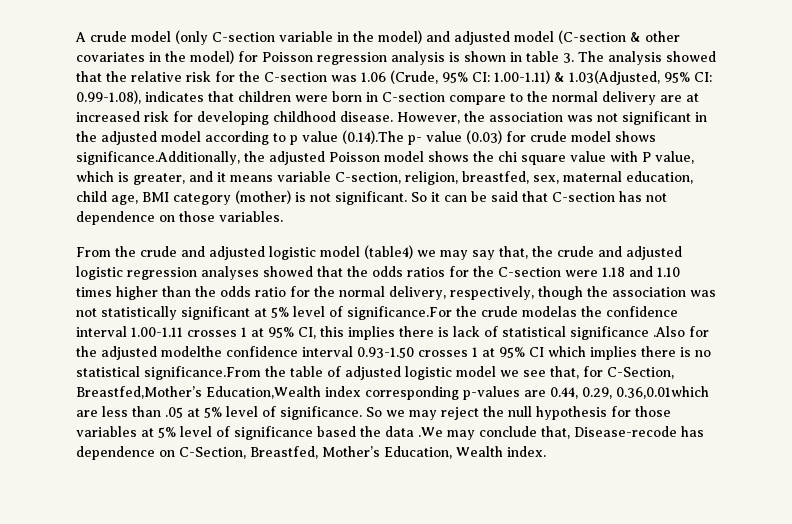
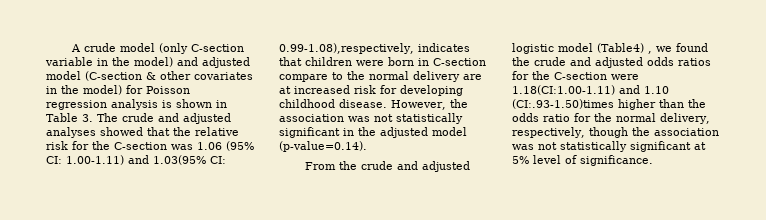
- A crude model (only C-section variable in the model) and adjusted model (C-section & other covariates in the model) for Poisson regression analysis is shown in table 3. The analysis showed that the relative risk for the C-section was 1.06 (Crude, 95% CI: 1.00-1.11) & 1.03(Adjusted, 95% CI: 0.99-1.08), indicates that children were born in C-section compare to the normal delivery are at increased risk for developing childhood disease.
+ A crude model (only C-section variable in the model) and adjusted model (C-section & other covariates in the model) for Poisson regression analysis is shown in Table 3. The crude and adjusted analyses showed that the relative risk for the C-section was 1.06 (95% CI: 1.00-1.11) and 1.03(95% CI: 0.99-1.08),respectively, indicates that children were born in C-section compare to the normal delivery are at increased risk for developing childhood disease.
- However, the association was not significant in the adjusted model according to p value (0.14).The p- value (0.03) for crude model shows significance.Additionally, the adjusted Poisson model shows the chi square value with P value, which is greater, and it means variable C-section, religion, breastfed, sex, maternal education, child age, BMI category (mother) is not significant. So it can be said that C-section has not dependence on those variables.
+ However, the association was not statistically significant in the adjusted model (p-value=0.14).
- From the crude and adjusted logistic model (table4) we may say that, the crude and adjusted logistic regression analyses showed that the odds ratios for the C-section were 1.18 and 1.10 times higher than the odds ratio for the normal delivery, respectively, though the association was not statistically significant at 5% level of significance.For the crude modelas the confidence interval 1.00-1.11 crosses 1 at 95% CI, this implies there is lack of statistical significance .Also for the adjusted modelthe confidence interval 0.93-1.50 crosses 1 at 95% CI which implies there is no statistical significance.From the table of adjusted logistic model we see that, for C-Section, Breastfed,Mother’s Education,Wealth index corresponding p-values are 0.44, 0.29, 0.36,0.01which are less than .05 at 5% level of significance. So we may reject the null hypothesis for those variables at 5% level of significance based the data .We may conclude that, Disease-recode has dependence on C-Section, Breastfed, Mother’s Education, Wealth index.
+ From the crude and adjusted logistic model (Table4) , we found the crude and adjusted odds ratios for the C-section were 1.18(CI:1.00-1.11) and 1.10 (CI:.93-1.50)times higher than the odds ratio for the normal delivery, respectively, though the association was not statistically significant at 5% level of significance.

